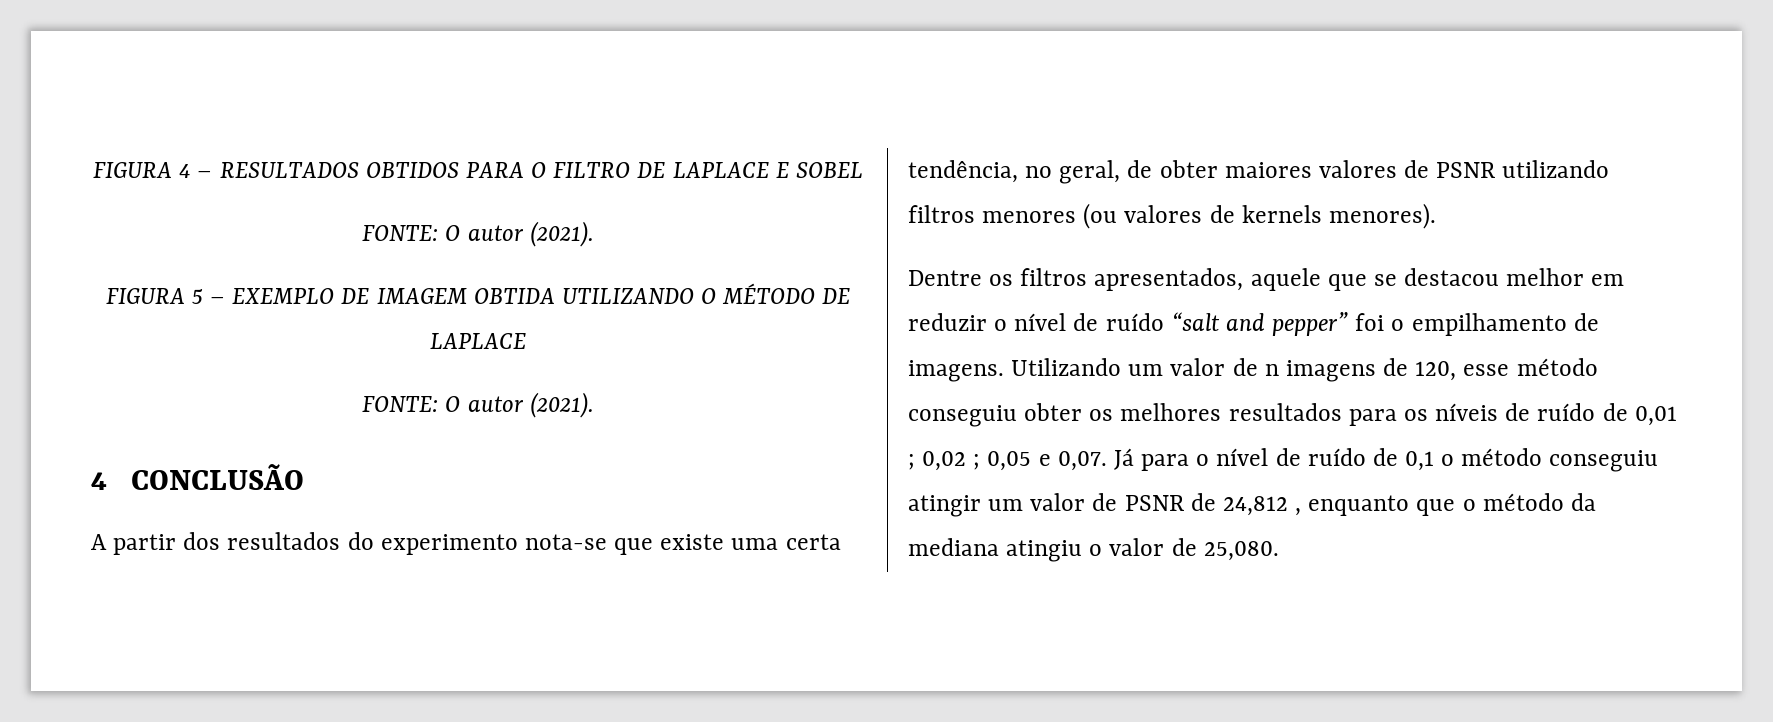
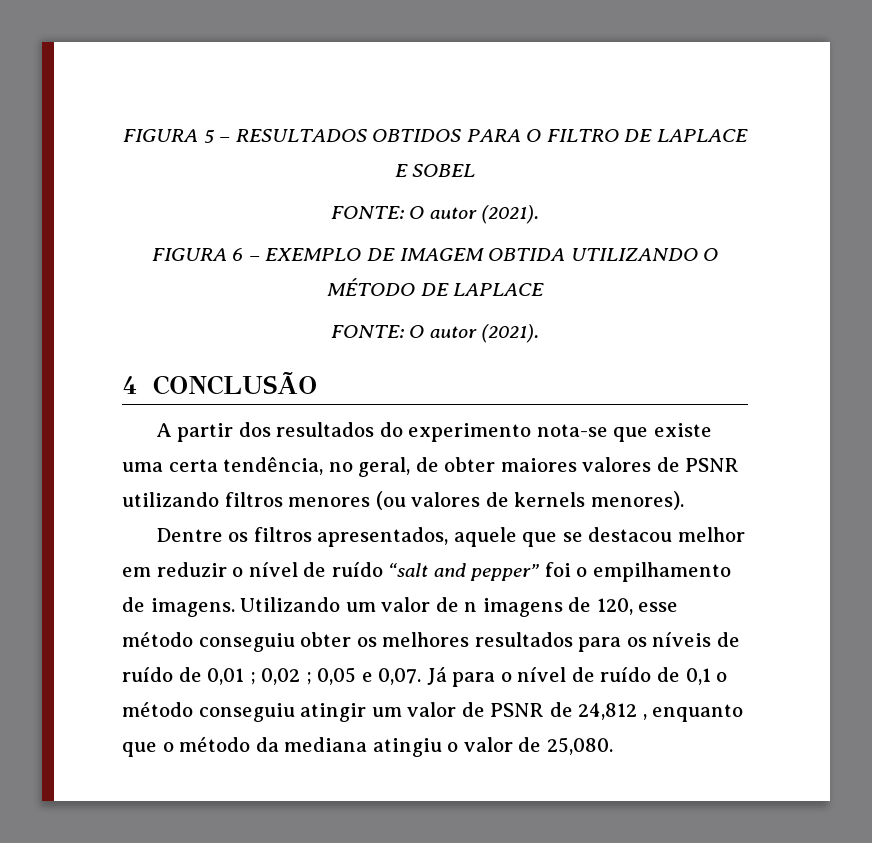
- FIGURA 4 – RESULTADOS OBTIDOS PARA O FILTRO DE LAPLACE E SOBEL
+ FIGURA 5 – RESULTADOS OBTIDOS PARA O FILTRO DE LAPLACE E SOBEL
- FIGURA 5 – EXEMPLO DE IMAGEM OBTIDA UTILIZANDO O MÉTODO DE LAPLACE
+ FIGURA 6 – EXEMPLO DE IMAGEM OBTIDA UTILIZANDO O MÉTODO DE LAPLACE

